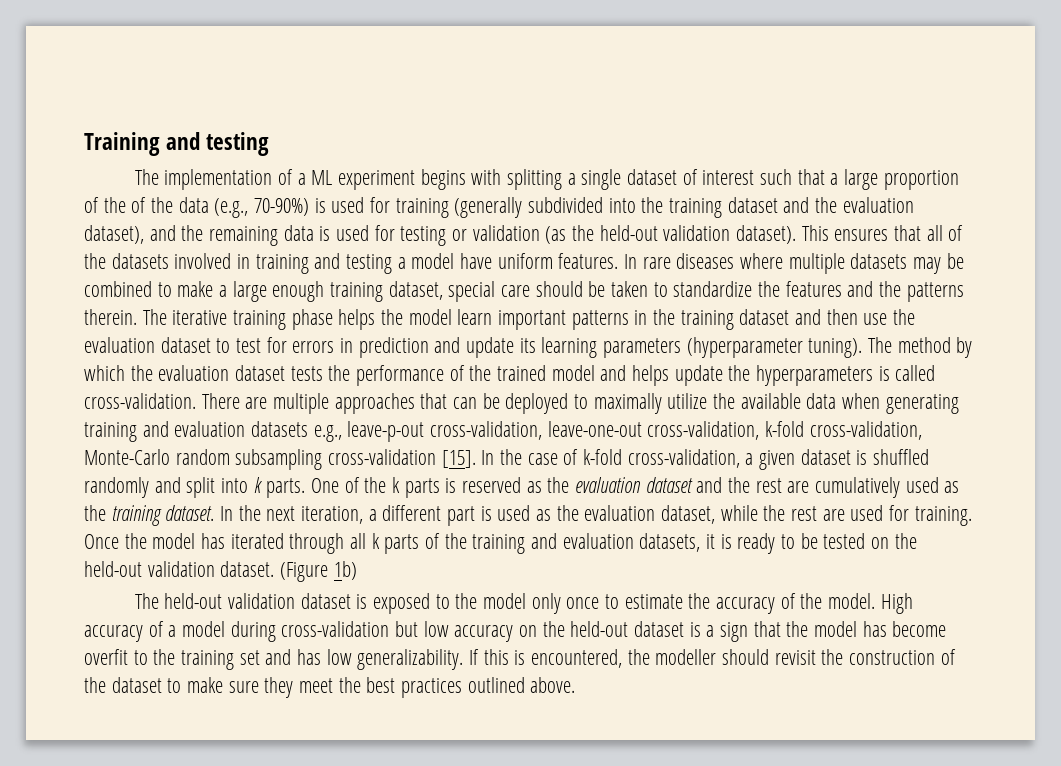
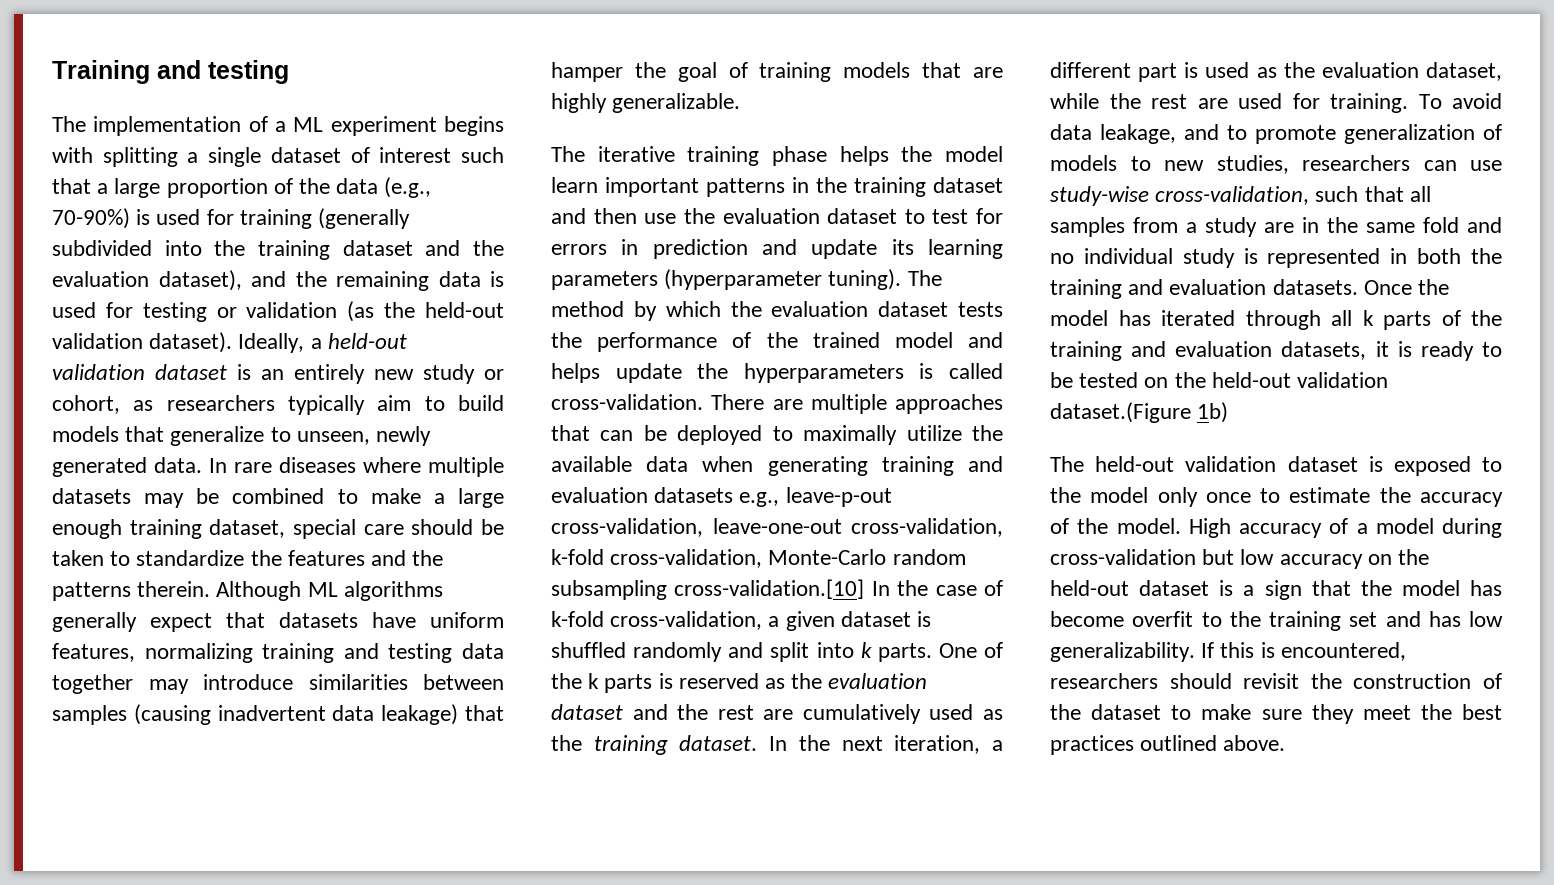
- The implementation of a ML experiment begins with splitting a single dataset of interest such that a large proportion of the of the data (e.g., 70-90%) is used for training (generally subdivided into the training dataset and the evaluation dataset), and the remaining data is used for testing or validation (as the held-out validation dataset).
+ The implementation of a ML experiment begins with splitting a single dataset of interest such that a large proportion of the data (e.g., 70-90%) is used for training (generally subdivided into the training dataset and the evaluation dataset), and the remaining data is used for testing or validation (as the held-out validation dataset).
- This ensures that all of the datasets involved in training and testing a model have uniform features.
+ Ideally, a held-out validation dataset is an entirely new study or cohort, as researchers typically aim to build models that generalize to unseen, newly generated data.
- In rare diseases where multiple datasets may be combined to make a large enough training dataset, special care should be taken to standardize the features and the patterns therein. The iterative training phase helps the model learn important patterns in the training dataset and then use the evaluation dataset to test for errors in prediction and update its learning parameters (hyperparameter tuning).
+ In rare diseases where multiple datasets may be combined to make a large enough training dataset, special care should be taken to standardize the features and the patterns therein. Although ML algorithms generally expect that datasets have uniform features, normalizing training and testing data together may introduce similarities between samples (causing inadvertent data leakage) that hamper the goal of training models that are highly generalizable.
+ The iterative training phase helps the model learn important patterns in the training dataset and then use the evaluation dataset to test for errors in prediction and update its learning parameters (hyperparameter tuning).
- There are multiple approaches that can be deployed to maximally utilize the available data when generating training and evaluation datasets e.g., leave-p-out cross-validation, leave-one-out cross-validation, k-fold cross-validation, Monte-Carlo random subsampling cross-validation [15]. In the case of k-fold cross-validation, a given dataset is shuffled randomly and split into k parts.
+ There are multiple approaches that can be deployed to maximally utilize the available data when generating training and evaluation datasets e.g., leave-p-out cross-validation, leave-one-out cross-validation, k-fold cross-validation, Monte-Carlo random subsampling cross-validation.[10] In the case of k-fold cross-validation, a given dataset is shuffled randomly and split into k parts.
+ To avoid data leakage, and to promote generalization of models to new studies, researchers can use study-wise cross-validation, such that all samples from a study are in the same fold and no individual study is represented in both the training and evaluation datasets.
- Once the model has iterated through all k parts of the training and evaluation datasets, it is ready to be tested on the held-out validation dataset. (Figure 1b)
+ Once the model has iterated through all k parts of the training and evaluation datasets, it is ready to be tested on the held-out validation dataset.(Figure 1b)
- If this is encountered, the modeller should revisit the construction of the dataset to make sure they meet the best practices outlined above.
+ If this is encountered, researchers should revisit the construction of the dataset to make sure they meet the best practices outlined above.

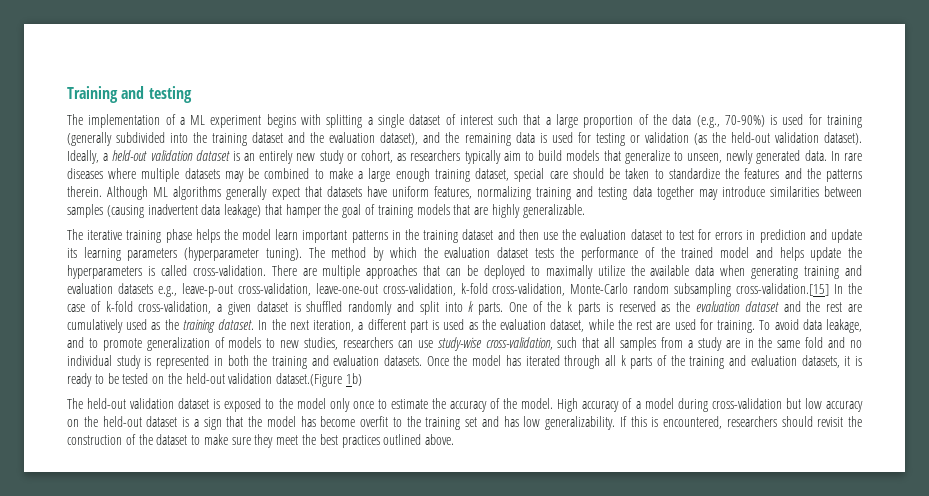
- There are multiple approaches that can be deployed to maximally utilize the available data when generating training and evaluation datasets e.g., leave-p-out cross-validation, leave-one-out cross-validation, k-fold cross-validation, Monte-Carlo random subsampling cross-validation.[10] In the case of k-fold cross-validation, a given dataset is shuffled randomly and split into k parts.
+ There are multiple approaches that can be deployed to maximally utilize the available data when generating training and evaluation datasets e.g., leave-p-out cross-validation, leave-one-out cross-validation, k-fold cross-validation, Monte-Carlo random subsampling cross-validation.[15] In the case of k-fold cross-validation, a given dataset is shuffled randomly and split into k parts.

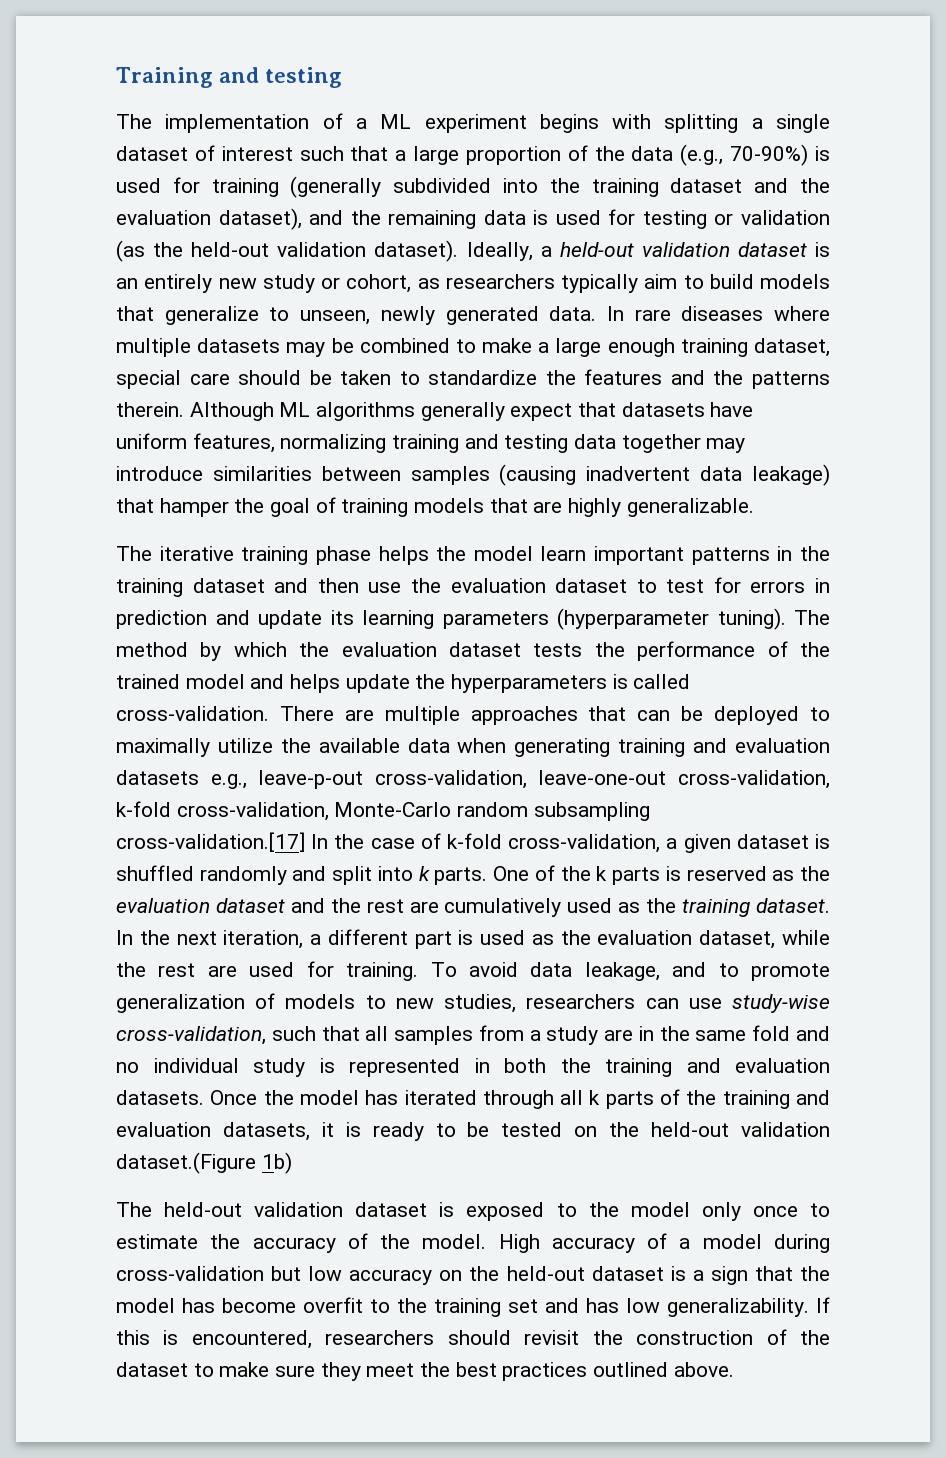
- There are multiple approaches that can be deployed to maximally utilize the available data when generating training and evaluation datasets e.g., leave-p-out cross-validation, leave-one-out cross-validation, k-fold cross-validation, Monte-Carlo random subsampling cross-validation.[15] In the case of k-fold cross-validation, a given dataset is shuffled randomly and split into k parts.
+ There are multiple approaches that can be deployed to maximally utilize the available data when generating training and evaluation datasets e.g., leave-p-out cross-validation, leave-one-out cross-validation, k-fold cross-validation, Monte-Carlo random subsampling cross-validation.[17] In the case of k-fold cross-validation, a given dataset is shuffled randomly and split into k parts.

